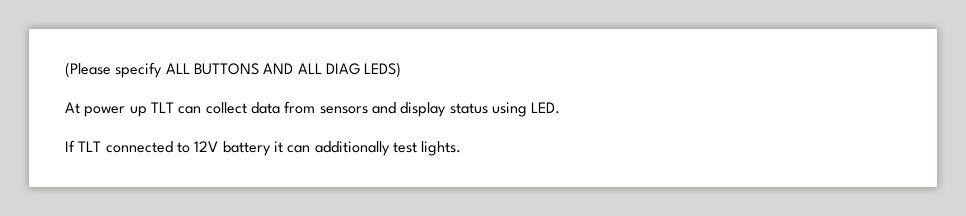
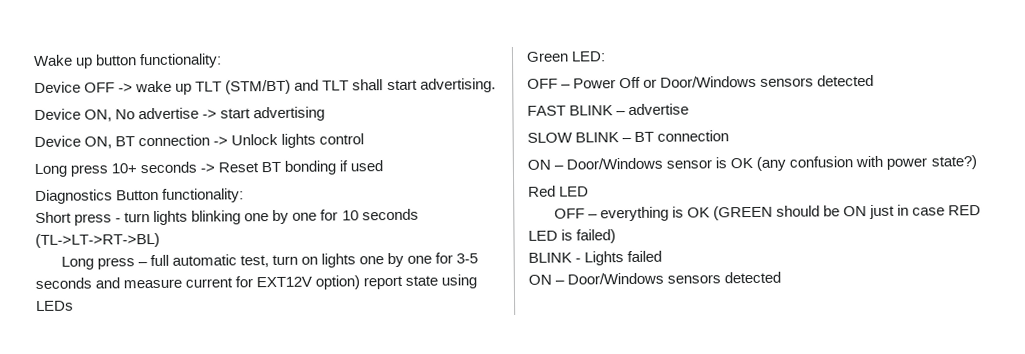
- (Please specify ALL BUTTONS AND ALL DIAG LEDS)
- At power up TLT can collect data from sensors and display status using LED.
- If TLT connected to 12V battery it can additionally test lights.
+ Wake up button functionality:
+ Device OFF -> wake up TLT (STM/BT) and TLT shall start advertising.
+ Device ON, No advertise -> start advertising
+ Device ON, BT connection -> Unlock lights control
+ Long press 10+ seconds -> Reset BT bonding if used
+ Diagnostics Button functionality:
+ Short press - turn lights blinking one by one for 10 seconds (TL->LT->RT->BL)
+ Long press – full automatic test, turn on lights one by one for 3-5 seconds and measure current for EXT12V option) report state using LEDs
+ Green LED:
+ OFF – Power Off or Door/Windows sensors detected
+ FAST BLINK – advertise
+ SLOW BLINK – BT connection
+ ON – Door/Windows sensor is OK (any confusion with power state?)
+ Red LED
+ OFF – everything is OK (GREEN should be ON just in case RED LED is failed)
+ BLINK - Lights failed
+ ON – Door/Windows sensors detected

